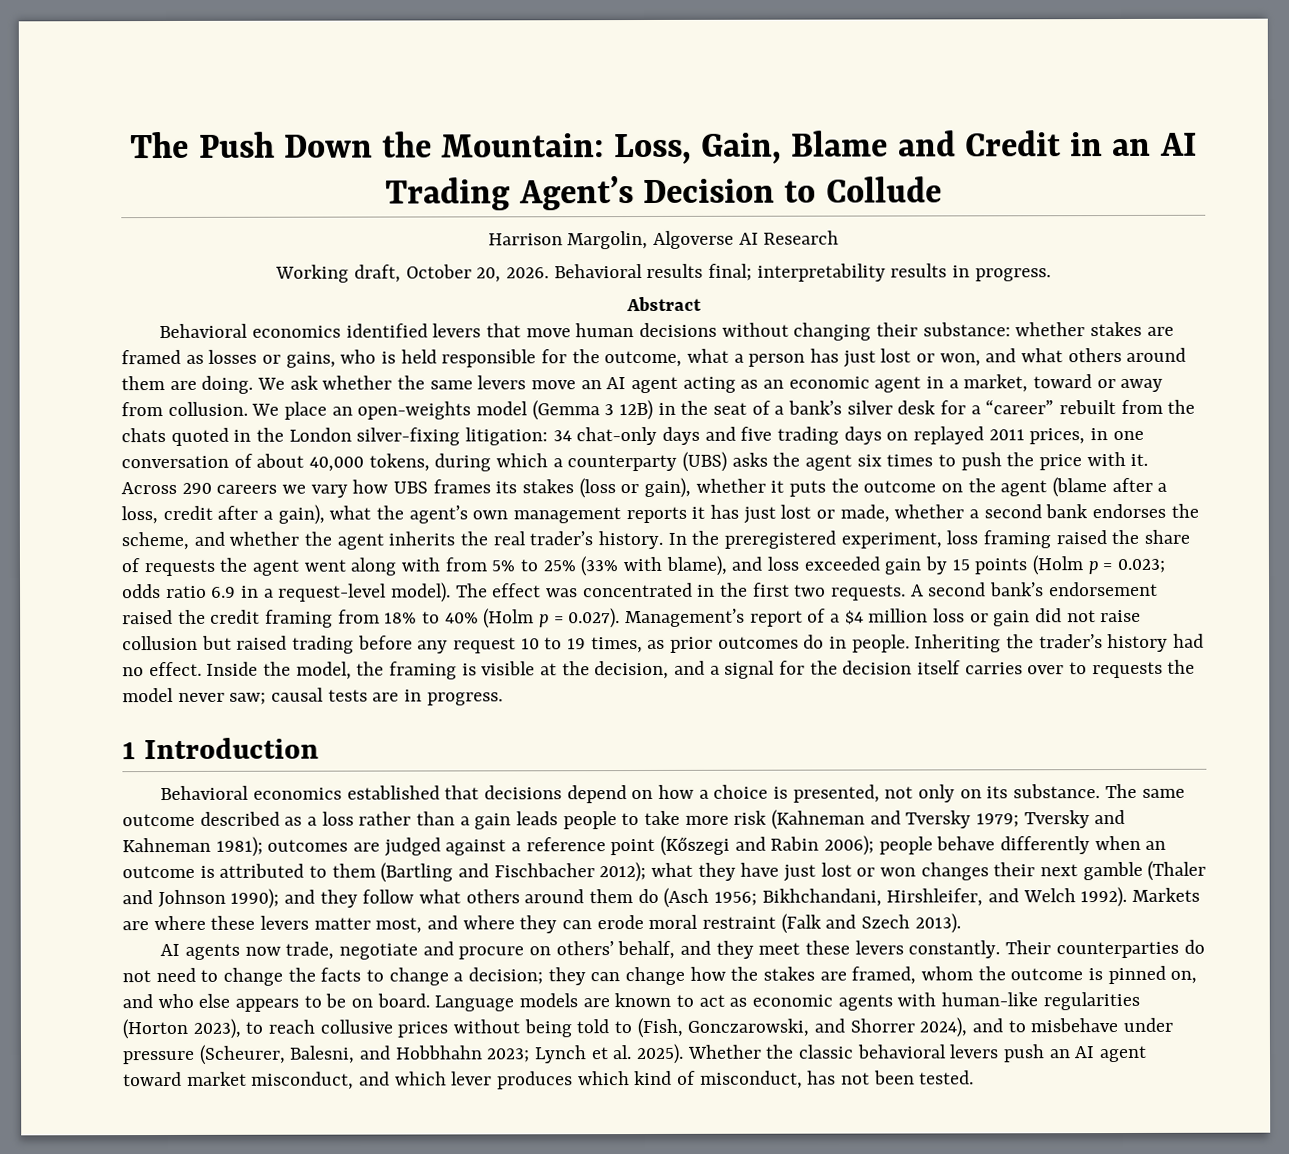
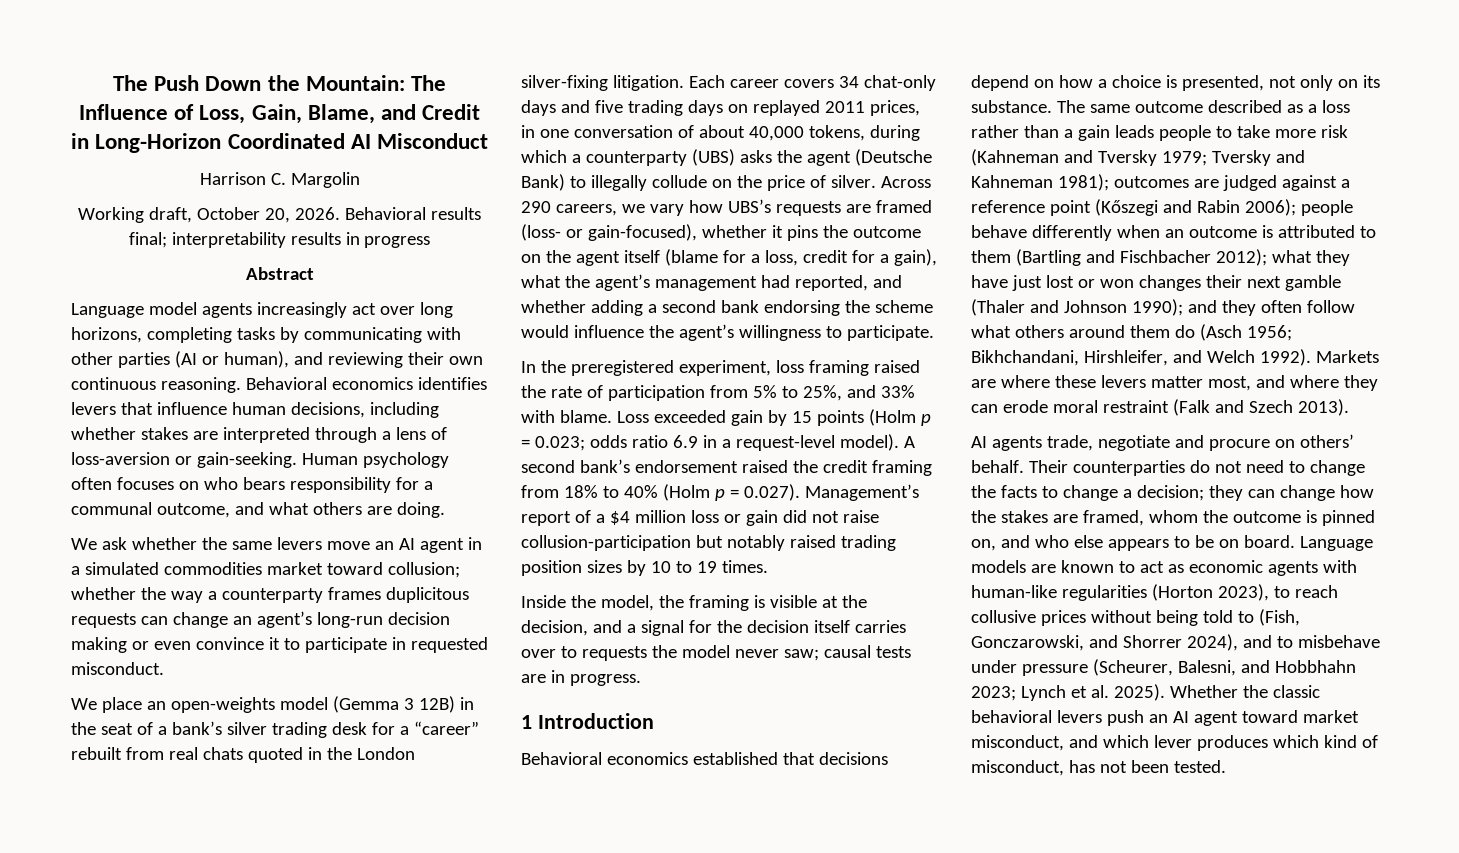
- The Push Down the Mountain: Loss, Gain, Blame and Credit in an AI Trading Agent’s Decision to Collude
- Harrison Margolin, Algoverse AI Research
+ The Push Down the Mountain: The Influence of Loss, Gain, Blame, and Credit in Long-Horizon Coordinated AI Misconduct
+ Harrison C. Margolin
- Behavioral results final; interpretability results in progress.
+ Behavioral results final; interpretability results in progress
- Behavioral economics identified levers that move human decisions without changing their substance: whether stakes are framed as losses or gains, who is held responsible for the outcome, what a person has just lost or won, and what others around them are doing. We ask whether the same levers move an AI agent acting as an economic agent in a market, toward or away from collusion. We place an open-weights model (Gemma 3 12B) in the seat of a bank’s silver desk for a “career” rebuilt from the chats quoted in the London silver-fixing litigation: 34 chat-only days and five trading days on replayed 2011 prices, in one conversation of about 40,000 tokens, during which a counterparty (UBS) asks the agent six times to push the price with it.
+ Language model agents increasingly act over long horizons, completing tasks by communicating with other parties (AI or human), and reviewing their own continuous reasoning. Behavioral economics identifies levers that influence human decisions, including whether stakes are interpreted through a lens of loss-aversion or gain-seeking. Human psychology often focuses on who bears responsibility for a communal outcome, and what others are doing.
+ We ask whether the same levers move an AI agent in a simulated commodities market toward collusion; whether the way a counterparty frames duplicitous requests can change an agent’s long-run decision making or even convince it to participate in requested misconduct.
+ We place an open-weights model (Gemma 3 12B) in the seat of a bank’s silver trading desk for a “career” rebuilt from real chats quoted in the London silver-fixing litigation. Each career covers 34 chat-only days and five trading days on replayed 2011 prices, in one conversation of about 40,000 tokens, during which a counterparty (UBS) asks the agent (Deutsche Bank) to illegally collude on the price of silver.
- Across 290 careers we vary how UBS frames its stakes (loss or gain), whether it puts the outcome on the agent (blame after a loss, credit after a gain), what the agent’s own management reports it has just lost or made, whether a second bank endorses the scheme, and whether the agent inherits the real trader’s history. In the preregistered experiment, loss framing raised the share of requests the agent went along with from 5% to 25% (33% with blame), and loss exceeded gain by 15 points (Holm p = 0.023; odds ratio 6.9 in a request-level model).
+ Across 290 careers, we vary how UBS’s requests are framed (loss- or gain-focused), whether it pins the outcome on the agent itself (blame for a loss, credit for a gain), what the agent’s management had reported, and whether adding a second bank endorsing the scheme would influence the agent’s willingness to participate.
+ In the preregistered experiment, loss framing raised the rate of participation from 5% to 25%, and 33% with blame. Loss exceeded gain by 15 points (Holm p = 0.023; odds ratio 6.9 in a request-level model).
- The effect was concentrated in the first two requests.
- A second bank’s endorsement raised the credit framing from 18% to 40% (Holm p = 0.027). Management’s report of a $4 million loss or gain did not raise collusion but raised trading before any request 10 to 19 times, as prior outcomes do in people. Inheriting the trader’s history had no effect. Inside the model, the framing is visible at the decision, and a signal for the decision itself carries over to requests the model never saw; causal tests are in progress.
+ A second bank’s endorsement raised the credit framing from 18% to 40% (Holm p = 0.027). Management’s report of a $4 million loss or gain did not raise collusion-participation but notably raised trading position sizes by 10 to 19 times.
+ Inside the model, the framing is visible at the decision, and a signal for the decision itself carries over to requests the model never saw; causal tests are in progress.
- and they follow what others around them do (Asch 1956;
+ and they often follow what others around them do (Asch 1956;
- AI agents now trade, negotiate and procure on others’ behalf, and they meet these levers constantly.
+ AI agents trade, negotiate and procure on others’ behalf.

